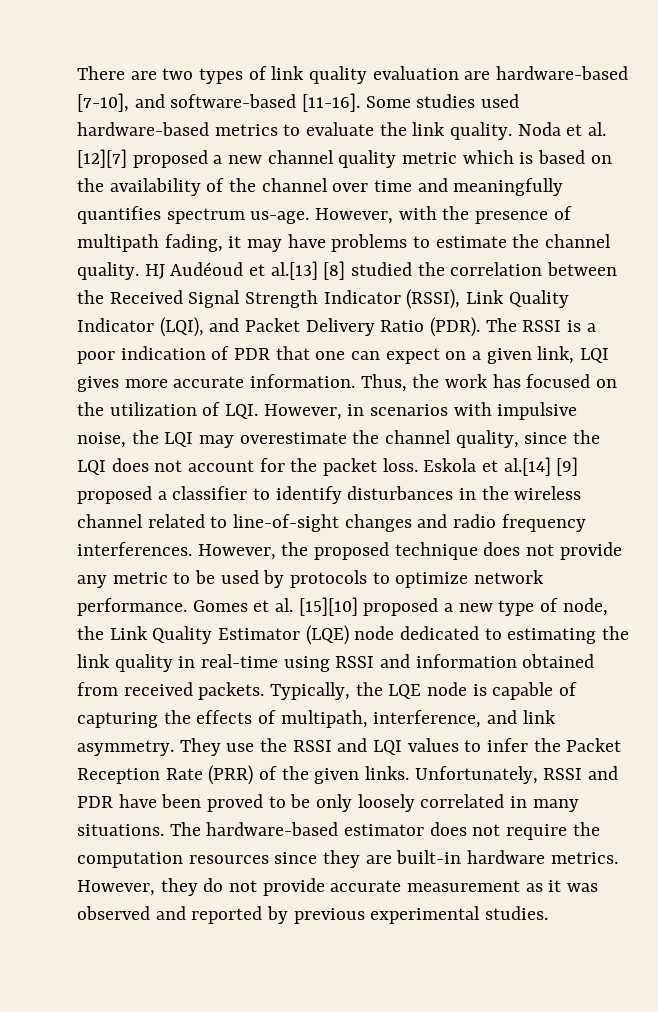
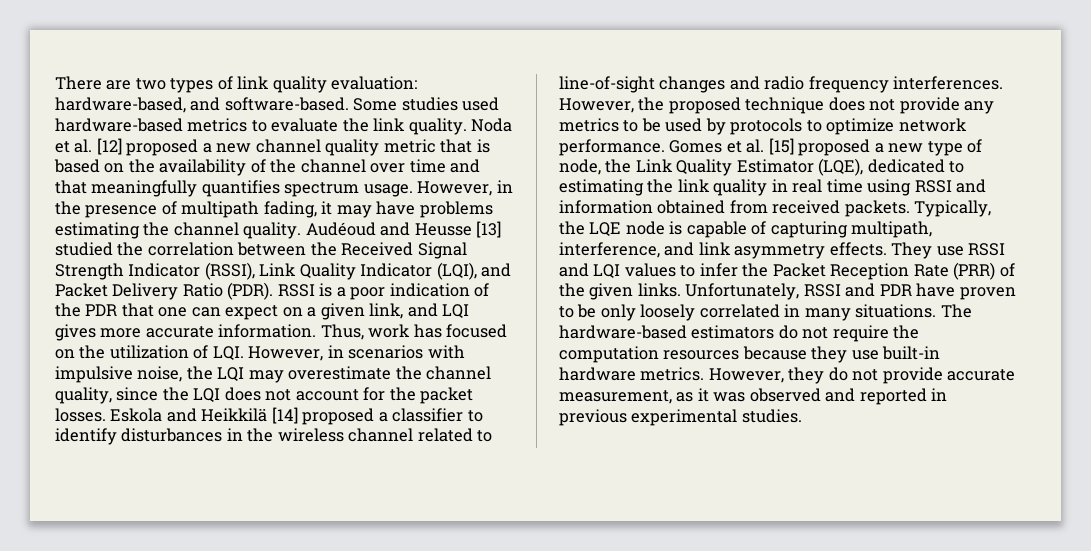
- There are two types of link quality evaluation are hardware-based [7-10], and software-based [11-16].
+ There are two types of link quality evaluation: hardware-based, and software-based.
- Noda et al. [12][7] proposed a new channel quality metric which is based on the availability of the channel over time and meaningfully quantifies spectrum us-age. However, with the presence of multipath fading, it may have problems to estimate the channel quality.
+ Noda et al. [12] proposed a new channel quality metric that is based on the availability of the channel over time and that meaningfully quantifies spectrum usage. However, in the presence of multipath fading, it may have problems estimating the channel quality.
- HJ Audéoud et al.[13] [8] studied the correlation between the Received Signal Strength Indicator (RSSI), Link Quality Indicator (LQI), and Packet Delivery Ratio (PDR).
+ Audéoud and Heusse [13] studied the correlation between the Received Signal Strength Indicator (RSSI), Link Quality Indicator (LQI), and Packet Delivery Ratio (PDR).
- The RSSI is a poor indication of PDR that one can expect on a given link, LQI gives more accurate information.
+ RSSI is a poor indication of the PDR that one can expect on a given link, and LQI gives more accurate information.
- Thus, the work has focused on the utilization of LQI. However, in scenarios with impulsive noise, the LQI may overestimate the channel quality, since the LQI does not account for the packet loss. Eskola et al.[14] [9] proposed a classifier to identify disturbances in the wireless channel related to line-of-sight changes and radio frequency interferences.
+ Thus, work has focused on the utilization of LQI. However, in scenarios with impulsive noise, the LQI may overestimate the channel quality, since the LQI does not account for the packet losses. Eskola and Heikkilä [14] proposed a classifier to identify disturbances in the wireless channel related to line-of-sight changes and radio frequency interferences.
- However, the proposed technique does not provide any metric to be used by protocols to optimize network performance.
+ However, the proposed technique does not provide any metrics to be used by protocols to optimize network performance.
- Gomes et al. [15][10] proposed a new type of node, the Link Quality Estimator (LQE) node dedicated to estimating the link quality in real-time using RSSI and information obtained from received packets.
+ Gomes et al. [15] proposed a new type of node, the Link Quality Estimator (LQE), dedicated to estimating the link quality in real time using RSSI and information obtained from received packets.
- Typically, the LQE node is capable of capturing the effects of multipath, interference, and link asymmetry.
+ Typically, the LQE node is capable of capturing multipath, interference, and link asymmetry effects.
- They use the RSSI and LQI values to infer the Packet Reception Rate (PRR) of the given links.
+ They use RSSI and LQI values to infer the Packet Reception Rate (PRR) of the given links.
- Unfortunately, RSSI and PDR have been proved to be only loosely correlated in many situations.
+ Unfortunately, RSSI and PDR have proven to be only loosely correlated in many situations.
- The hardware-based estimator does not require the computation resources since they are built-in hardware metrics.
+ The hardware-based estimators do not require the computation resources because they use built-in hardware metrics.
- However, they do not provide accurate measurement as it was observed and reported by previous experimental studies.
+ However, they do not provide accurate measurement, as it was observed and reported in previous experimental studies.

